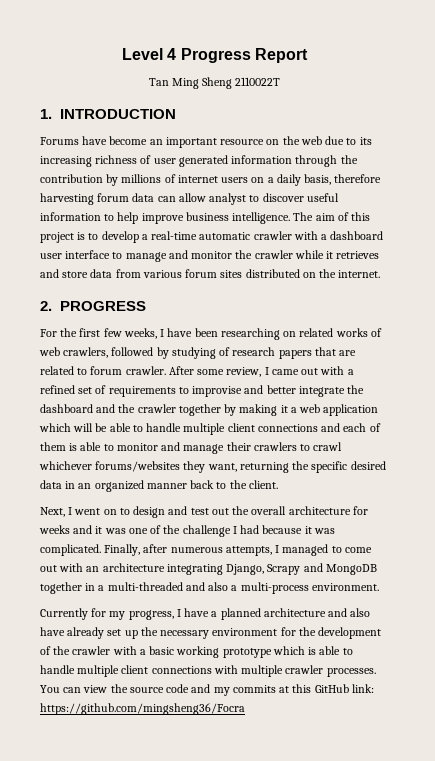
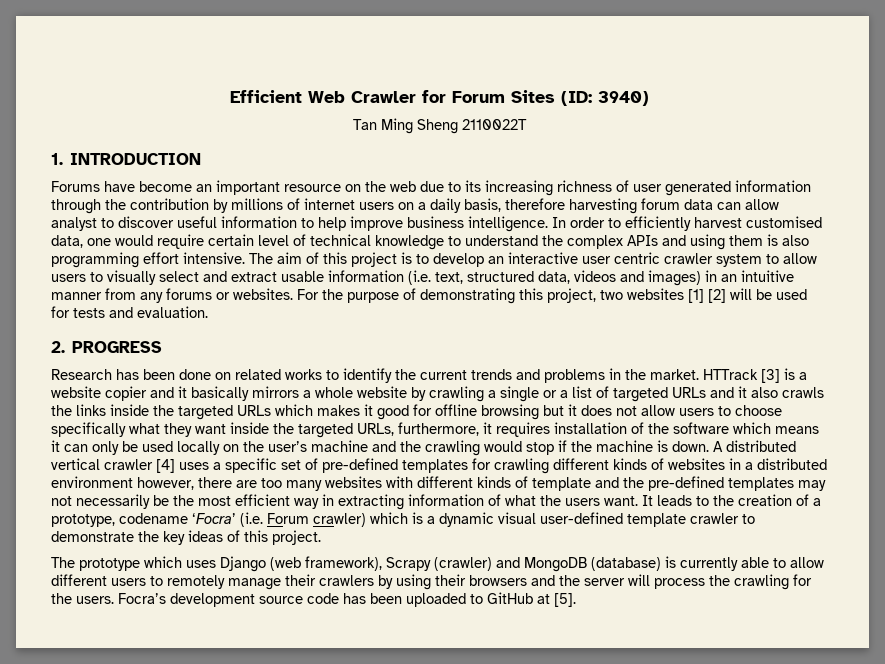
- Level 4 Progress Report
+ Efficient Web Crawler for Forum Sites (ID: 3940)
+ In order to efficiently harvest customised data, one would require certain level of technical knowledge to understand the complex APIs and using them is also programming effort intensive.
- The aim of this project is to develop a real-time automatic crawler with a dashboard user interface to manage and monitor the crawler while it retrieves and store data from various forum sites distributed on the internet.
+ The aim of this project is to develop an interactive user centric crawler system to allow users to visually select and extract usable information (i.e. text, structured data, videos and images) in an intuitive manner from any forums or websites. For the purpose of demonstrating this project, two websites [1] [2] will be used for tests and evaluation.
  2. PROGRESS
- For the first few weeks, I have been researching on related works of web crawlers, followed by studying of research papers that are related to forum crawler. After some review, I came out with a refined set of requirements to improvise and better integrate the dashboard and the crawler together by making it a web application which will be able to handle multiple client connections and each of them is able to monitor and manage their crawlers to crawl whichever forums/websites they want, returning the specific desired data in an organized manner back to the client.
- Next, I went on to design and test out the overall architecture for weeks and it was one of the challenge I had because it was complicated. Finally, after numerous attempts, I managed to come out with an architecture integrating Django, Scrapy and MongoDB together in a multi-threaded and also a multi-process environment.
- Currently for my progress, I have a planned architecture and also have already set up the necessary environment for the development of the crawler with a basic working prototype which is able to handle multiple client connections with multiple crawler processes. You can view the source code and my commits at this GitHub link: https://github.com/mingsheng36/Focra
+ Research has been done on related works to identify the current trends and problems in the market. HTTrack [3] is a website copier and it basically mirrors a whole website by crawling a single or a list of targeted URLs and it also crawls the links inside the targeted URLs which makes it good for offline browsing but it does not allow users to choose specifically what they want inside the targeted URLs, furthermore, it requires installation of the software which means it can only be used locally on the user’s machine and the crawling would stop if the machine is down. A distributed vertical crawler [4] uses a specific set of pre-defined templates for crawling different kinds of websites in a distributed environment however, there are too many websites with different kinds of template and the pre-defined templates may not necessarily be the most efficient way in extracting information of what the users want. It leads to the creation of a prototype, codename ‘Focra’ (i.e. Forum crawler) which is a dynamic visual user-defined template crawler to demonstrate the key ideas of this project.
+ The prototype which uses Django (web framework), Scrapy (crawler) and MongoDB (database) is currently able to allow different users to remotely manage their crawlers by using their browsers and the server will process the crawling for the users. Focra’s development source code has been uploaded to GitHub at [5].

